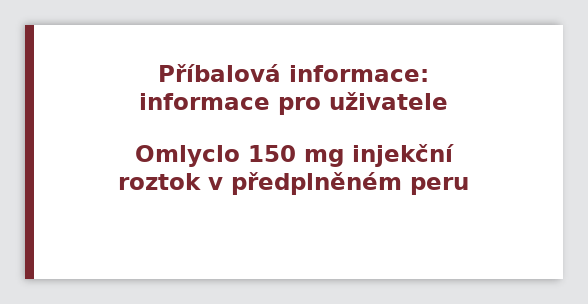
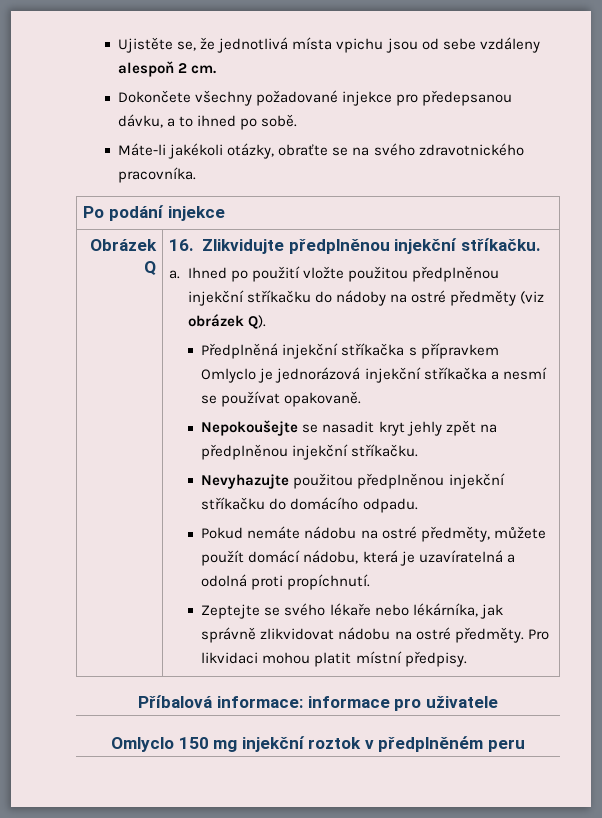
+ Ujistěte se, že jednotlivá místa vpichu jsou od sebe vzdáleny alespoň 2 cm.
+ Dokončete všechny požadované injekce pro předepsanou dávku, a to ihned po sobě.
+ Máte-li jakékoli otázky, obraťte se na svého zdravotnického pracovníka.
+ Po podání injekce
+ Obrázek Q | 16. Zlikvidujte předplněnou injekční stříkačku.
+ a. Ihned po použití vložte použitou předplněnou injekční stříkačku do nádoby na ostré předměty (viz obrázek Q).
+ Předplněná injekční stříkačka s přípravkem Omlyclo je jednorázová injekční stříkačka a nesmí se používat opakovaně.
+ Nepokoušejte se nasadit kryt jehly zpět na předplněnou injekční stříkačku.
+ Nevyhazujte použitou předplněnou injekční stříkačku do domácího odpadu.
+ Pokud nemáte nádobu na ostré předměty, můžete použít domácí nádobu, která je uzavíratelná a odolná proti propíchnutí.
+ Zeptejte se svého lékaře nebo lékárníka, jak správně zlikvidovat nádobu na ostré předměty. Pro likvidaci mohou platit místní předpisy.

